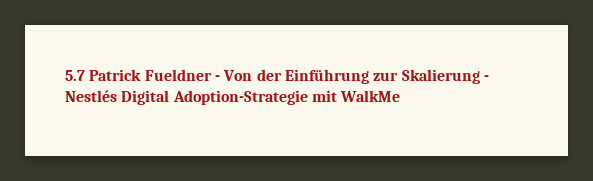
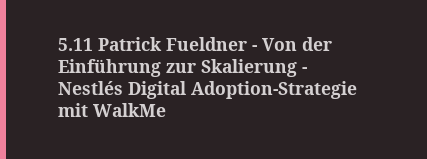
- 5.7 Patrick Fueldner - Von der Einführung zur Skalierung - Nestlés Digital Adoption-Strategie mit WalkMe
+ 5.11 Patrick Fueldner - Von der Einführung zur Skalierung - Nestlés Digital Adoption-Strategie mit WalkMe

